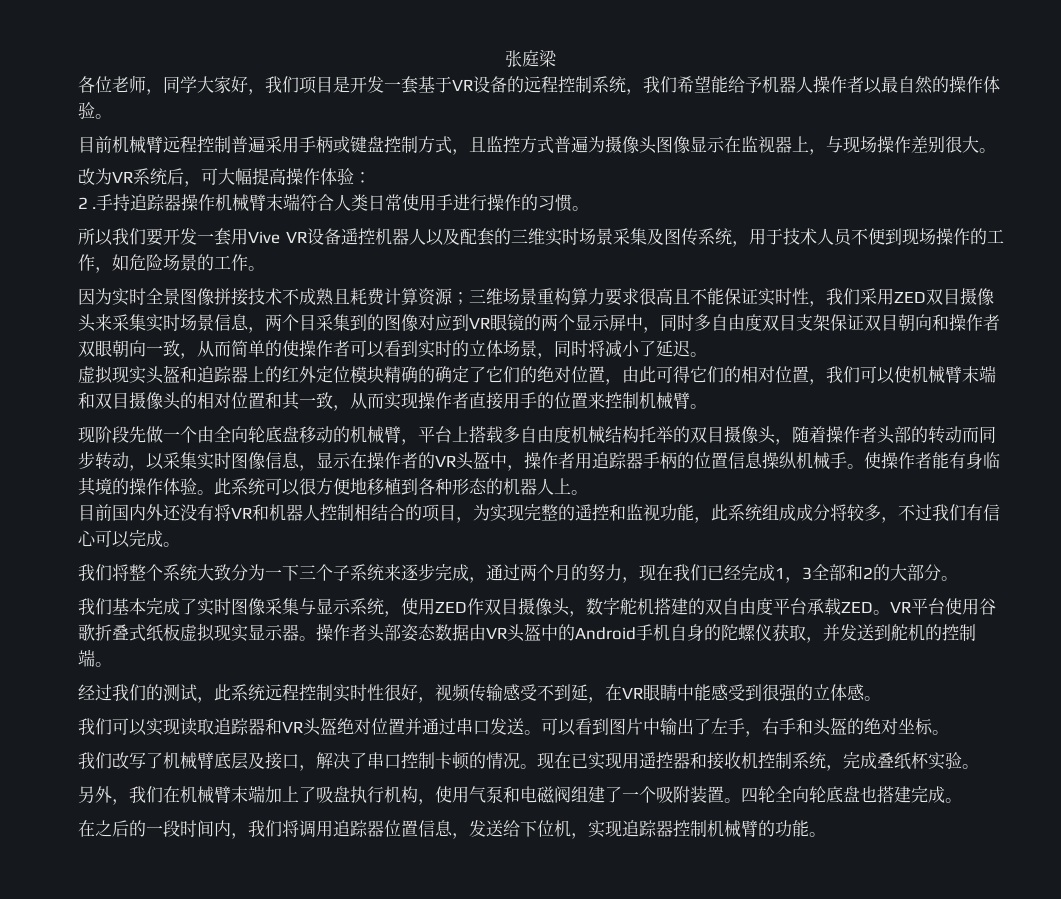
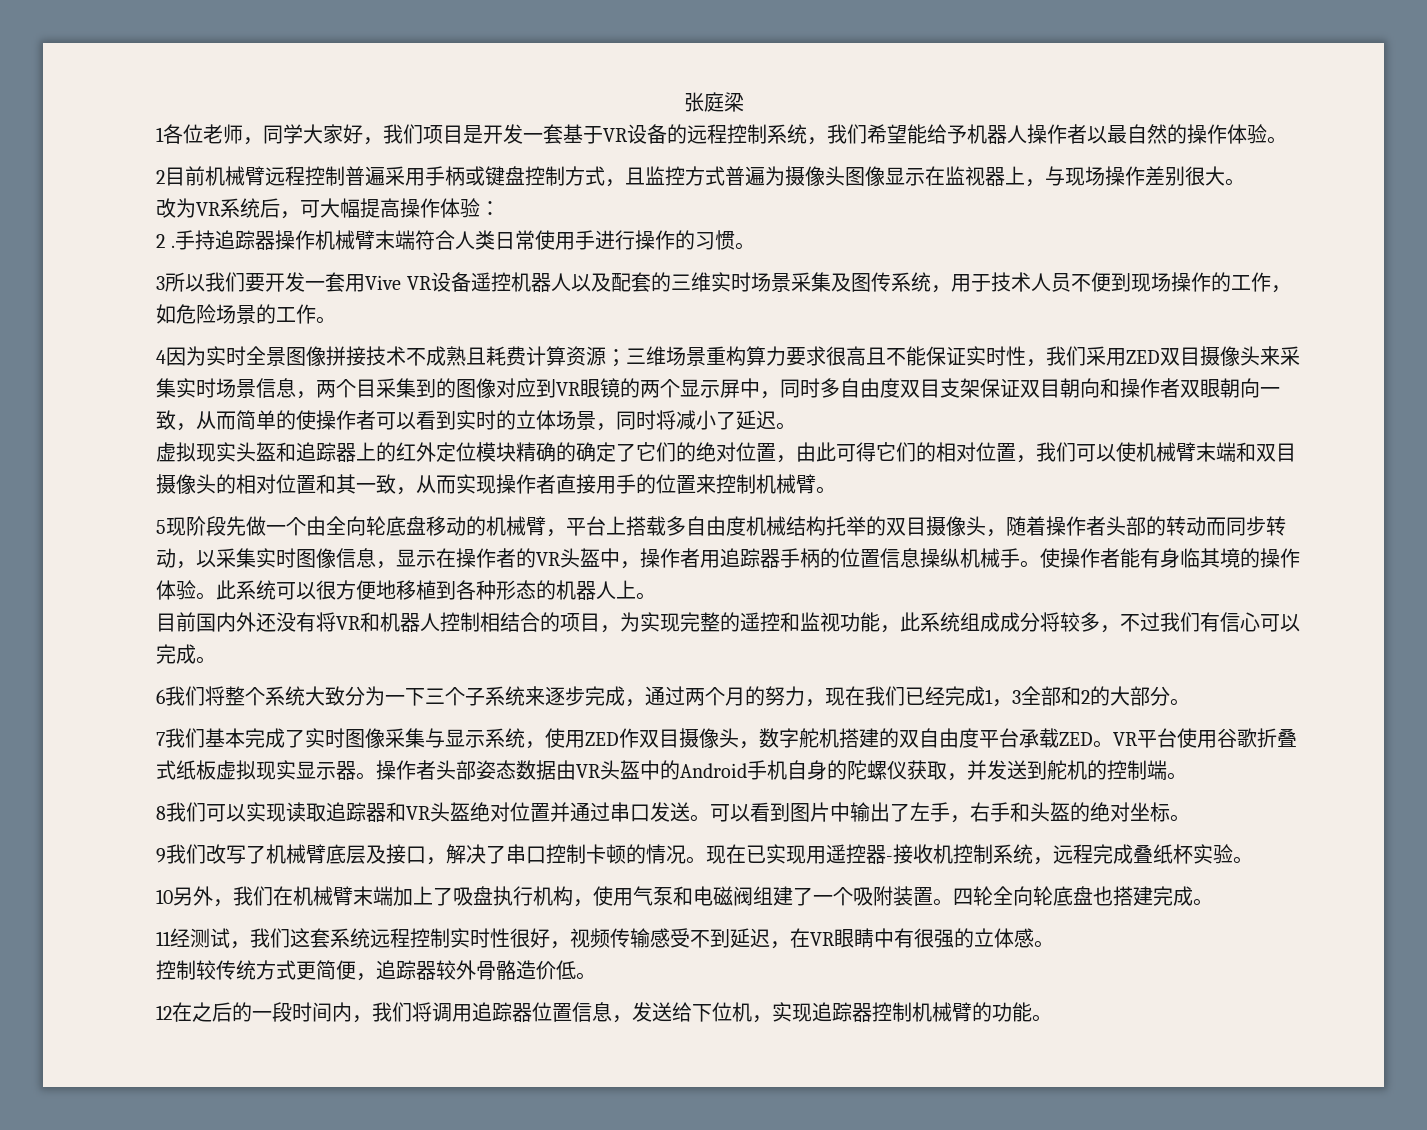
- 各位老师，同学大家好，我们项目是开发一套基于VR设备的远程控制系统，我们希望能给予机器人操作者以最自然的操作体验。
+ 1各位老师，同学大家好，我们项目是开发一套基于VR设备的远程控制系统，我们希望能给予机器人操作者以最自然的操作体验。
- 目前机械臂远程控制普遍采用手柄或键盘控制方式，且监控方式普遍为摄像头图像显示在监视器上，与现场操作差别很大。
+ 2目前机械臂远程控制普遍采用手柄或键盘控制方式，且监控方式普遍为摄像头图像显示在监视器上，与现场操作差别很大。
- 所以我们要开发一套用Vive VR设备遥控机器人以及配套的三维实时场景采集及图传系统，用于技术人员不便到现场操作的工作，如危险场景的工作。
+ 3所以我们要开发一套用Vive VR设备遥控机器人以及配套的三维实时场景采集及图传系统，用于技术人员不便到现场操作的工作，如危险场景的工作。
- 因为实时全景图像拼接技术不成熟且耗费计算资源；
+ 4因为实时全景图像拼接技术不成熟且耗费计算资源；
- 现阶段先做一个由全向轮底盘移动的机械臂，平台上搭载多自由度机械结构托举的双目摄像头，随着操作者头部的转动而同步转动，以采集实时图像信息，显示在操作者的VR头盔中，操作者用追踪器手柄的位置信息操纵机械手。
+ 5现阶段先做一个由全向轮底盘移动的机械臂，平台上搭载多自由度机械结构托举的双目摄像头，随着操作者头部的转动而同步转动，以采集实时图像信息，显示在操作者的VR头盔中，操作者用追踪器手柄的位置信息操纵机械手。
- 我们将整个系统大致分为一下三个子系统来逐步完成，通过两个月的努力，现在我们已经完成1，3全部和2的大部分。
+ 6我们将整个系统大致分为一下三个子系统来逐步完成，通过两个月的努力，现在我们已经完成1，3全部和2的大部分。
- 我们基本完成了实时图像采集与显示系统，使用ZED作双目摄像头，数字舵机搭建的双自由度平台承载ZED。
+ 7我们基本完成了实时图像采集与显示系统，使用ZED作双目摄像头，数字舵机搭建的双自由度平台承载ZED。
- 经过我们的测试，此系统远程控制实时性很好，视频传输感受不到延，在VR眼睛中能感受到很强的立体感。
- 我们可以实现读取追踪器和VR头盔绝对位置并通过串口发送。
+ 8我们可以实现读取追踪器和VR头盔绝对位置并通过串口发送。
- 我们改写了机械臂底层及接口，解决了串口控制卡顿的情况。
+ 9我们改写了机械臂底层及接口，解决了串口控制卡顿的情况。
- 现在已实现用遥控器和接收机控制系统，完成叠纸杯实验。
+ 现在已实现用遥控器-接收机控制系统，远程完成叠纸杯实验。
- 另外，我们在机械臂末端加上了吸盘执行机构，使用气泵和电磁阀组建了一个吸附装置。
+ 10另外，我们在机械臂末端加上了吸盘执行机构，使用气泵和电磁阀组建了一个吸附装置。
- 在之后的一段时间内，我们将调用追踪器位置信息，发送给下位机，实现追踪器控制机械臂的功能。
+ 11经测试，我们这套系统远程控制实时性很好，视频传输感受不到延迟，在VR眼睛中有很强的立体感。
+ 控制较传统方式更简便，追踪器较外骨骼造价低。
+ 12在之后的一段时间内，我们将调用追踪器位置信息，发送给下位机，实现追踪器控制机械臂的功能。

